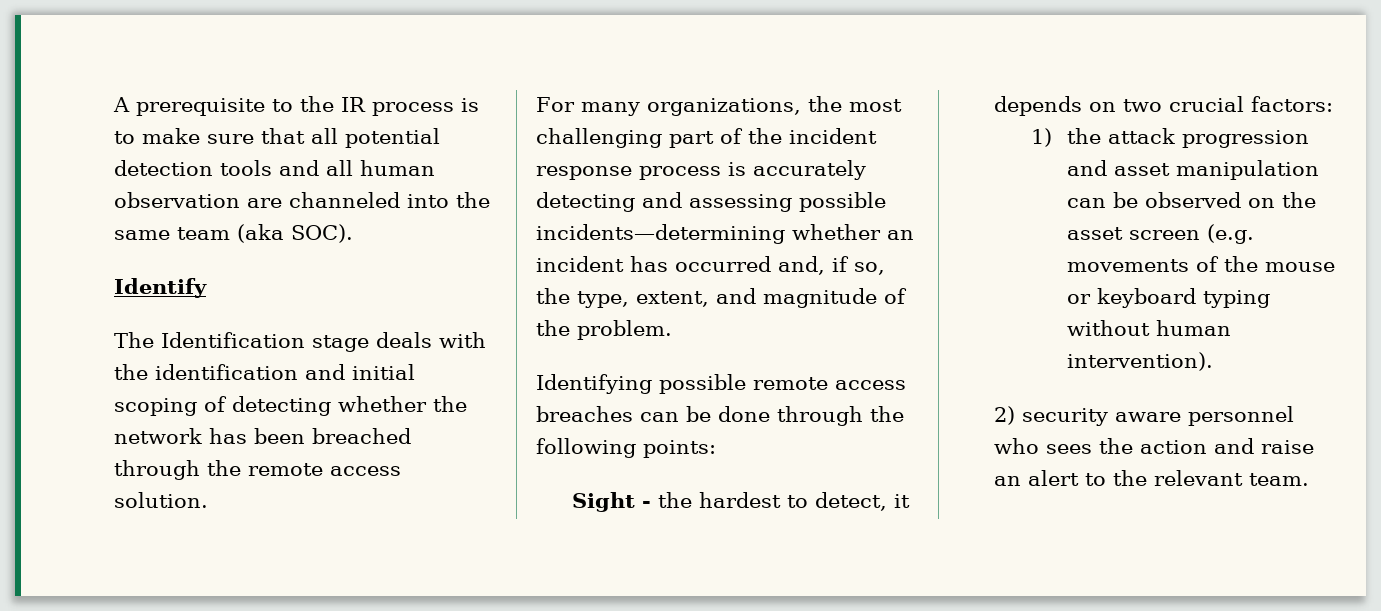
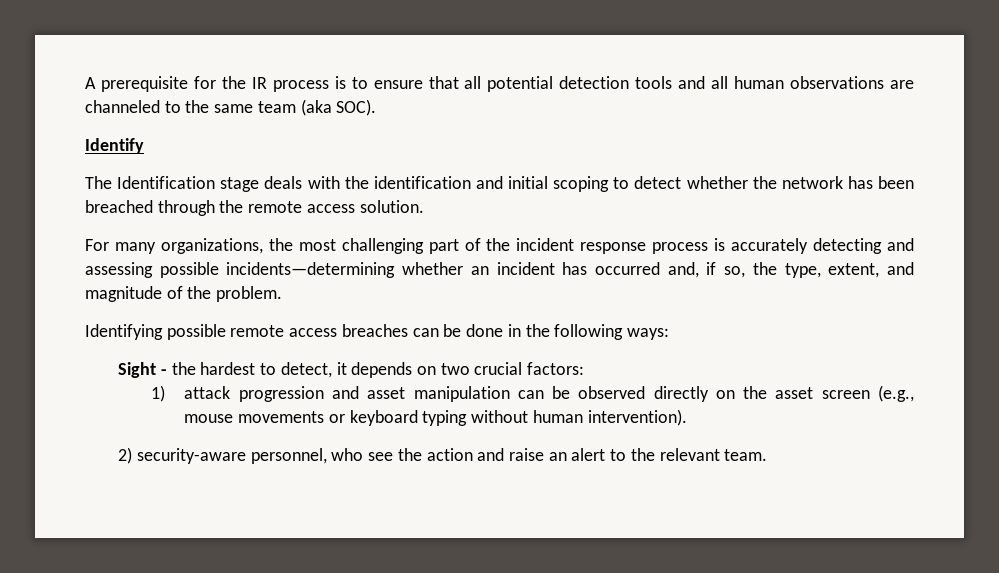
- A prerequisite to the IR process is to make sure that all potential detection tools and all human observation are channeled into the same team (aka SOC).
+ A prerequisite for the IR process is to ensure that all potential detection tools and all human observations are channeled to the same team (aka SOC).
- The Identification stage deals with the identification and initial scoping of detecting whether the network has been breached through the remote access solution.
+ The Identification stage deals with the identification and initial scoping to detect whether the network has been breached through the remote access solution.
- Identifying possible remote access breaches can be done through the following points:
+ Identifying possible remote access breaches can be done in the following ways:
- 1) the attack progression and asset manipulation can be observed on the asset screen (e.g. movements of the mouse or keyboard typing without human intervention).
+ 1) attack progression and asset manipulation can be observed directly on the asset screen (e.g., mouse movements or keyboard typing without human intervention).
- 2) security aware personnel who sees the action and raise an alert to the relevant team.
+ 2) security-aware personnel, who see the action and raise an alert to the relevant team.

